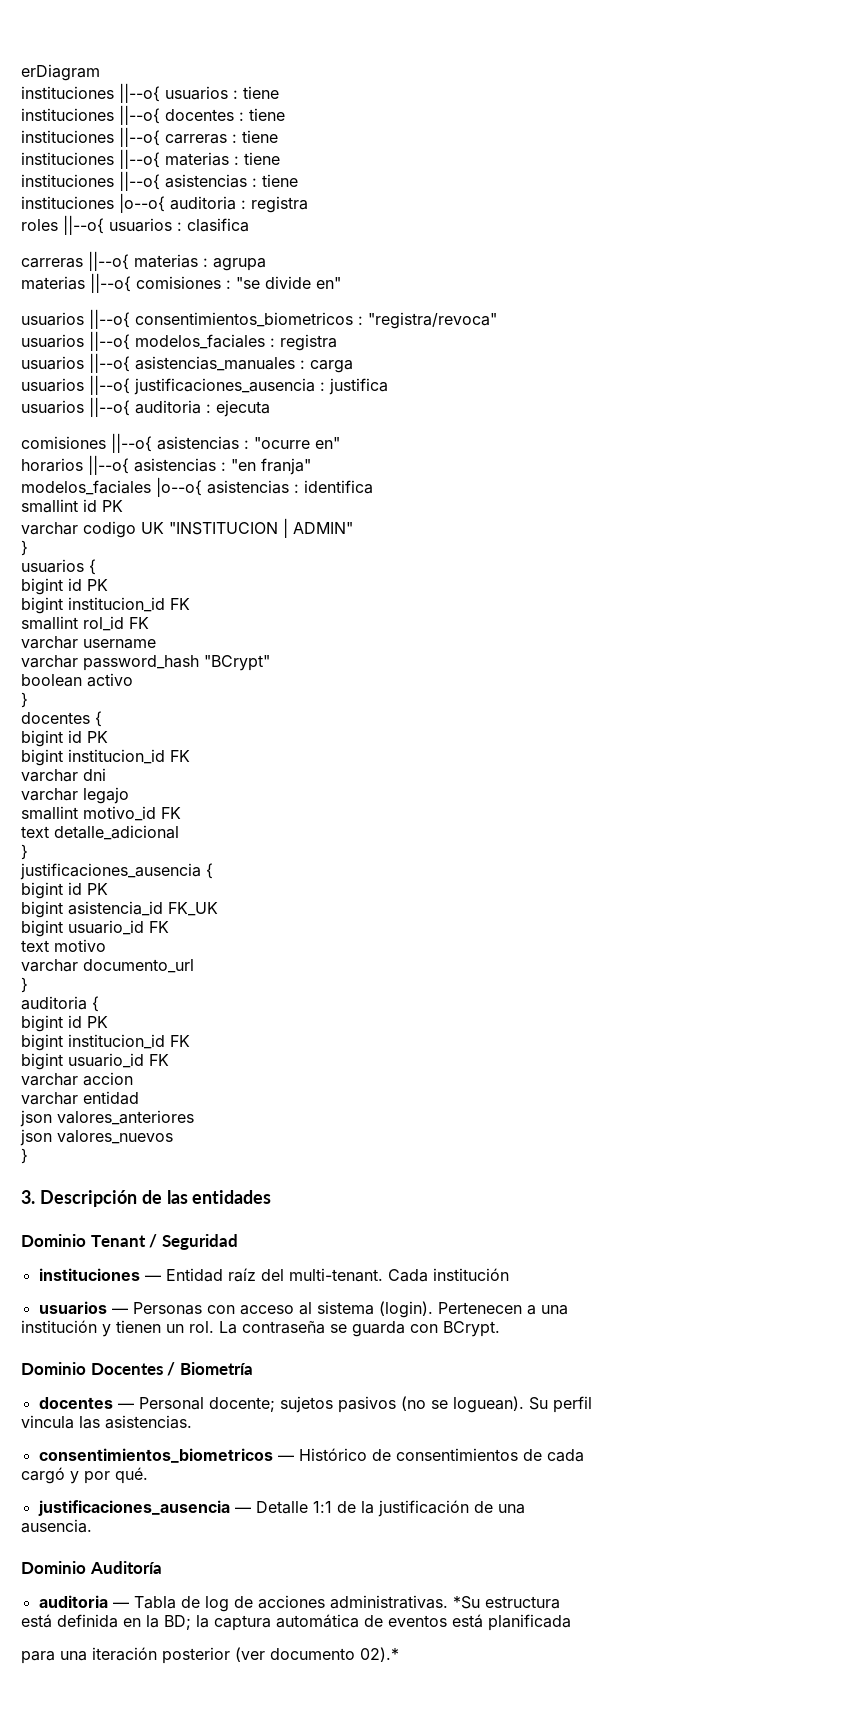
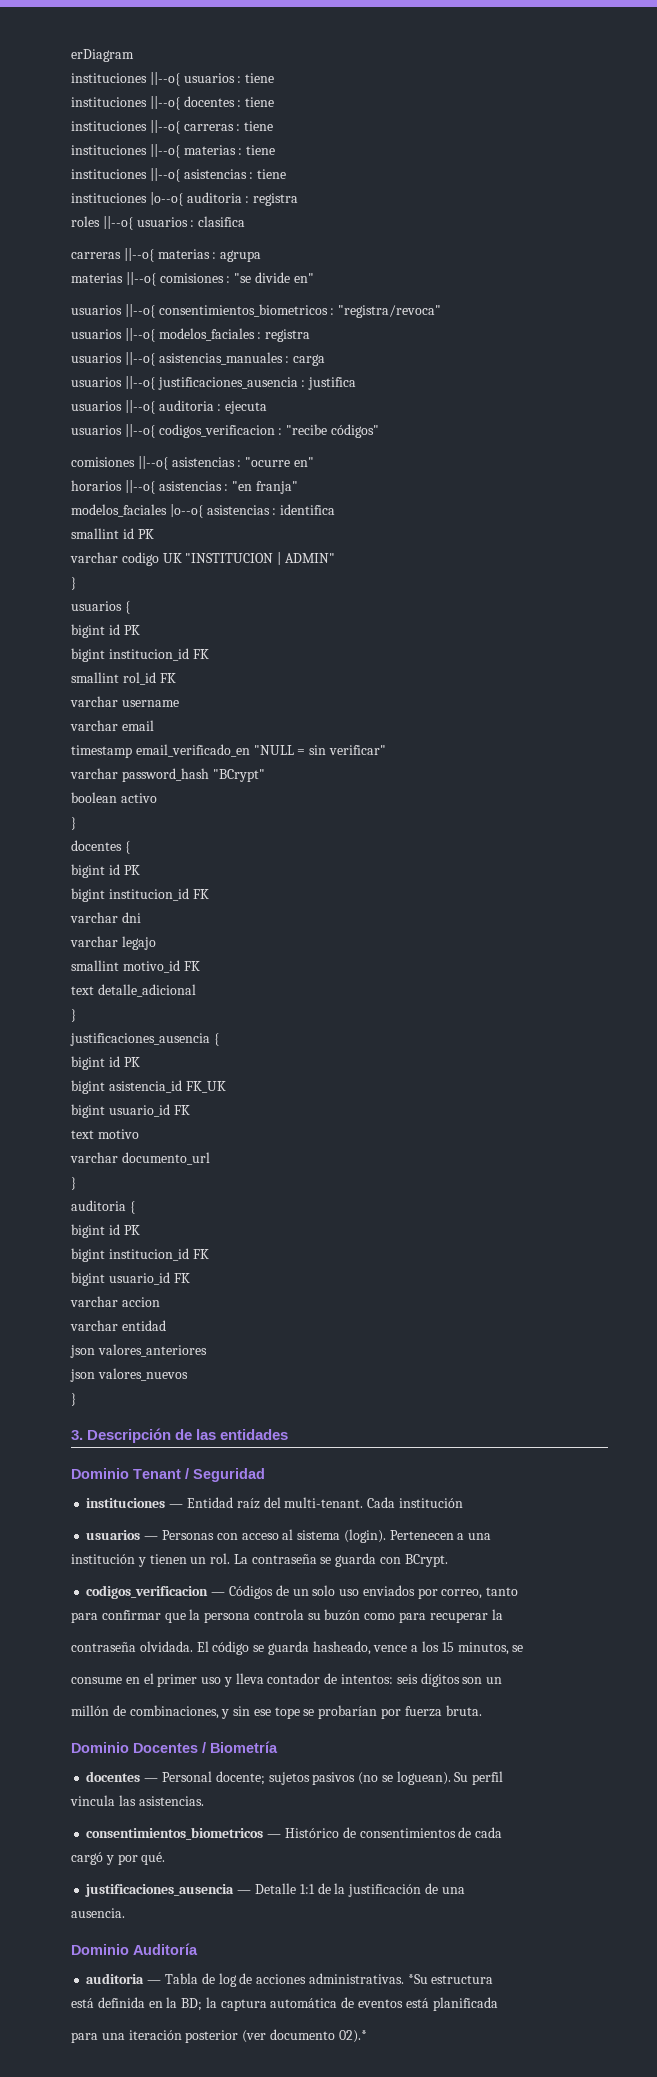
+ usuarios ||--o{ codigos_verificacion : "recibe códigos"
+ varchar email
+ timestamp email_verificado_en "NULL = sin verificar"
+ codigos_verificacion — Códigos de un solo uso enviados por correo, tanto
+ para confirmar que la persona controla su buzón como para recuperar la
+ contraseña olvidada. El código se guarda hasheado, vence a los 15 minutos, se
+ consume en el primer uso y lleva contador de intentos: seis dígitos son un
+ millón de combinaciones, y sin ese tope se probarían por fuerza bruta.

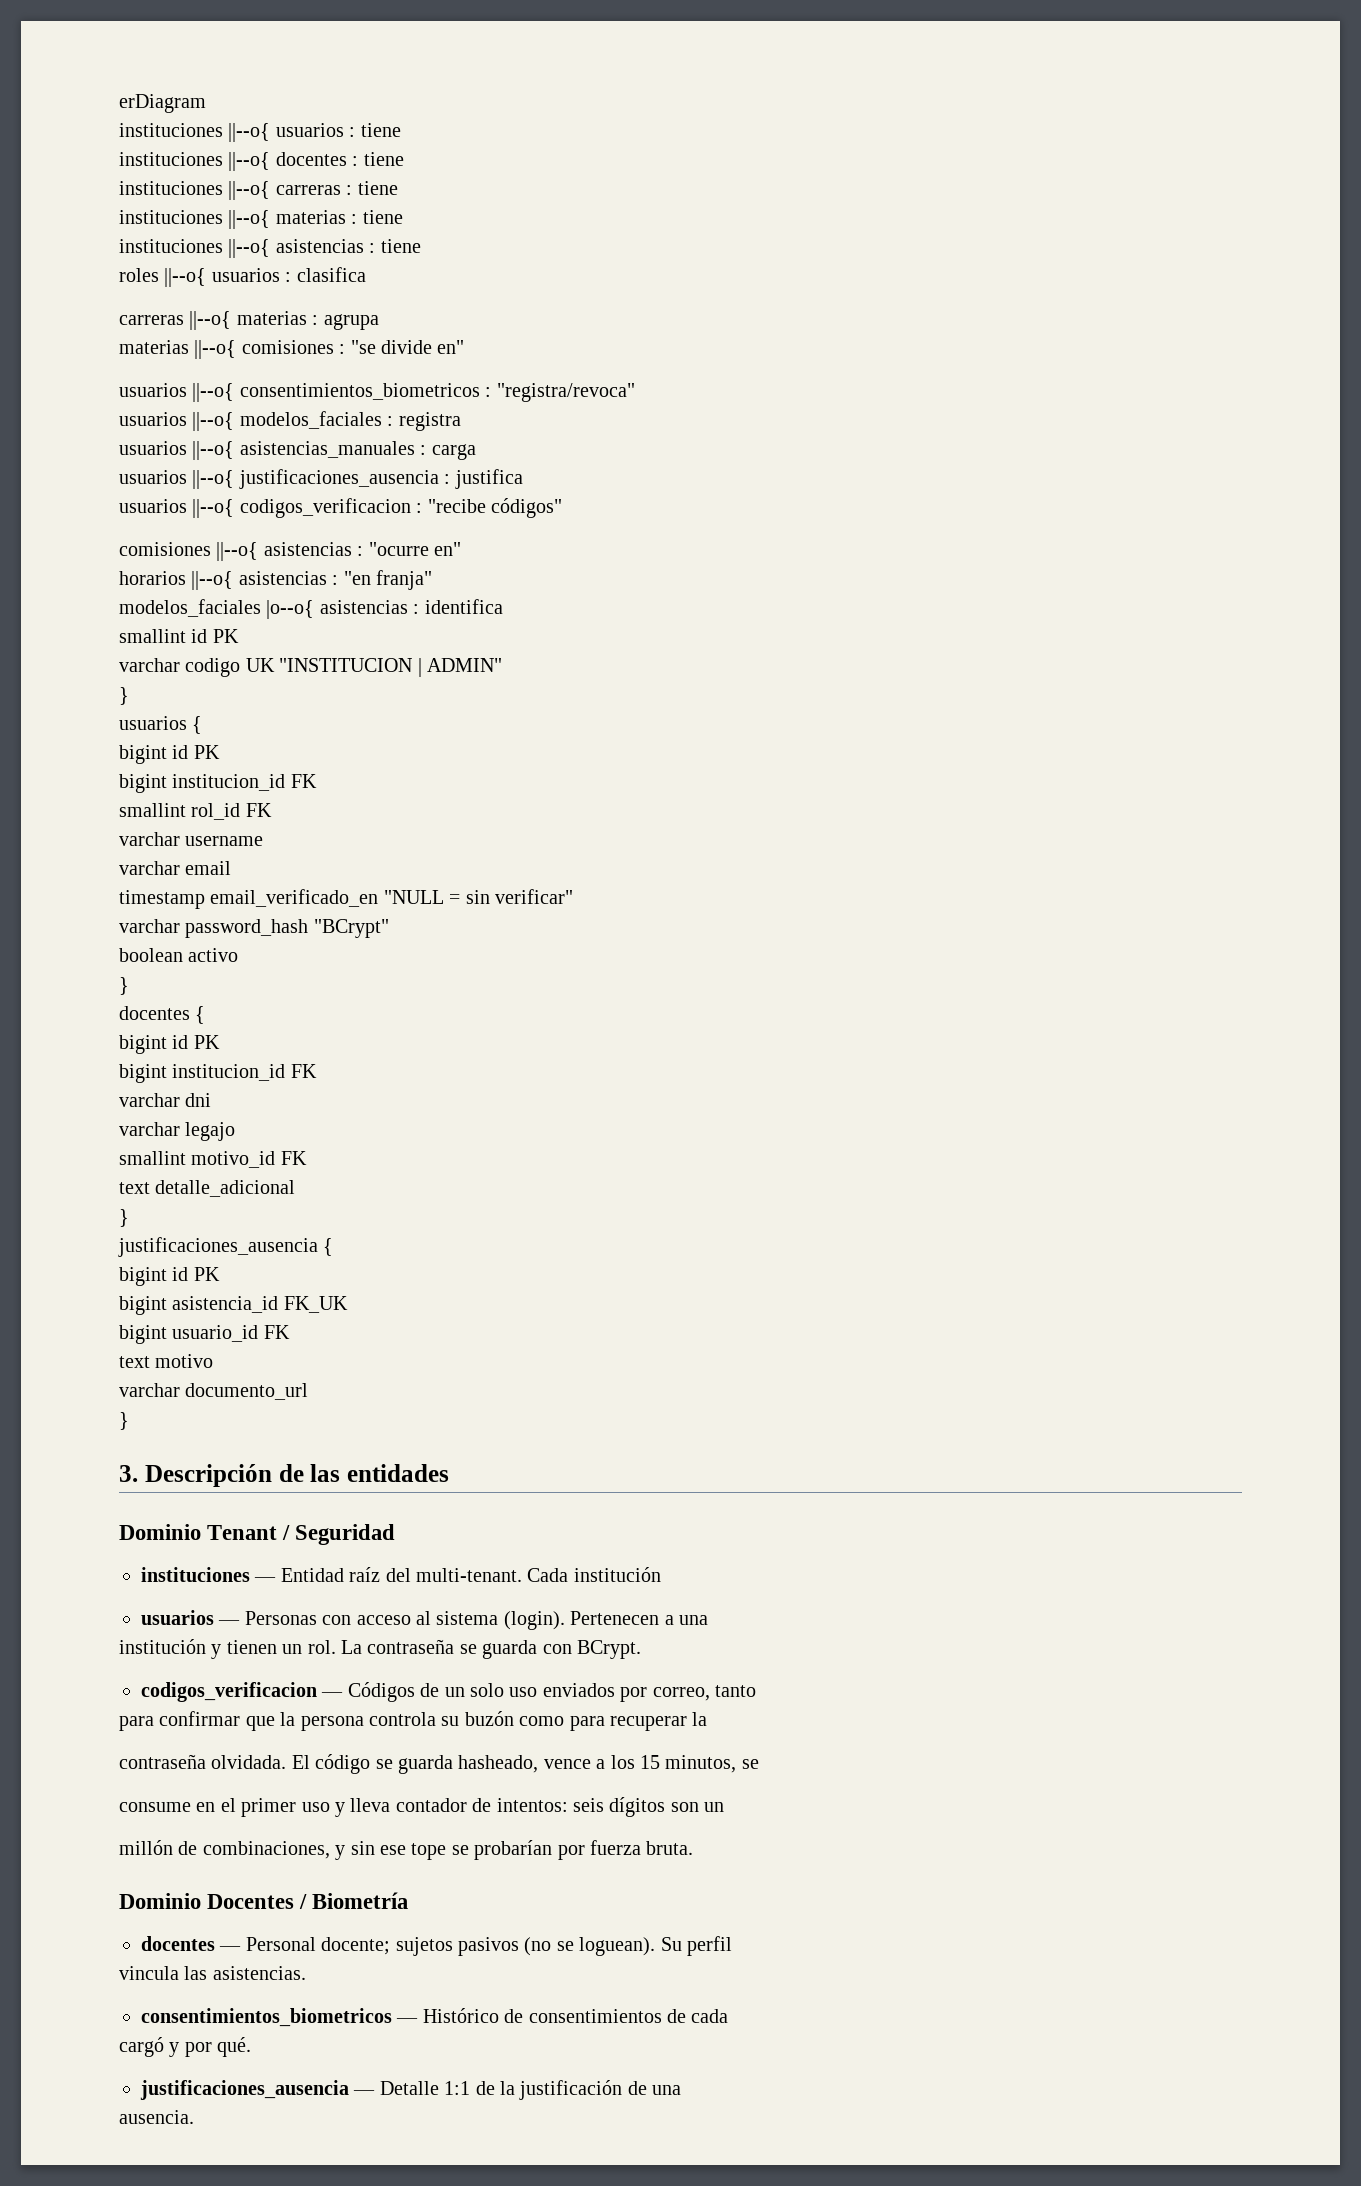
- instituciones |o--o{ auditoria : registra
- usuarios ||--o{ auditoria : ejecuta
- auditoria {
- bigint id PK
- bigint institucion_id FK
- bigint usuario_id FK
- varchar accion
- varchar entidad
- json valores_anteriores
- json valores_nuevos
- }
- Dominio Auditoría
- auditoria — Tabla de log de acciones administrativas. *Su estructura
- está definida en la BD; la captura automática de eventos está planificada
- para una iteración posterior (ver documento 02).*

